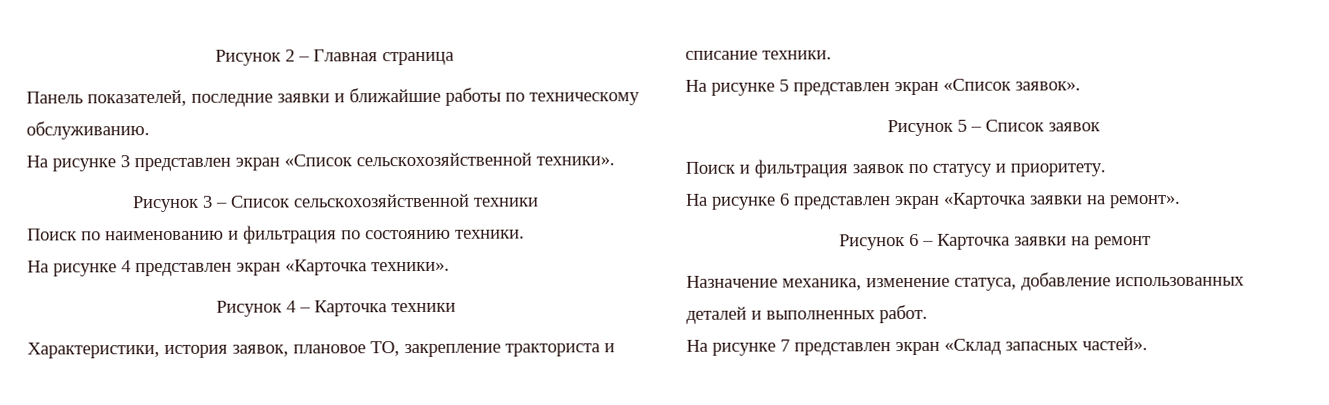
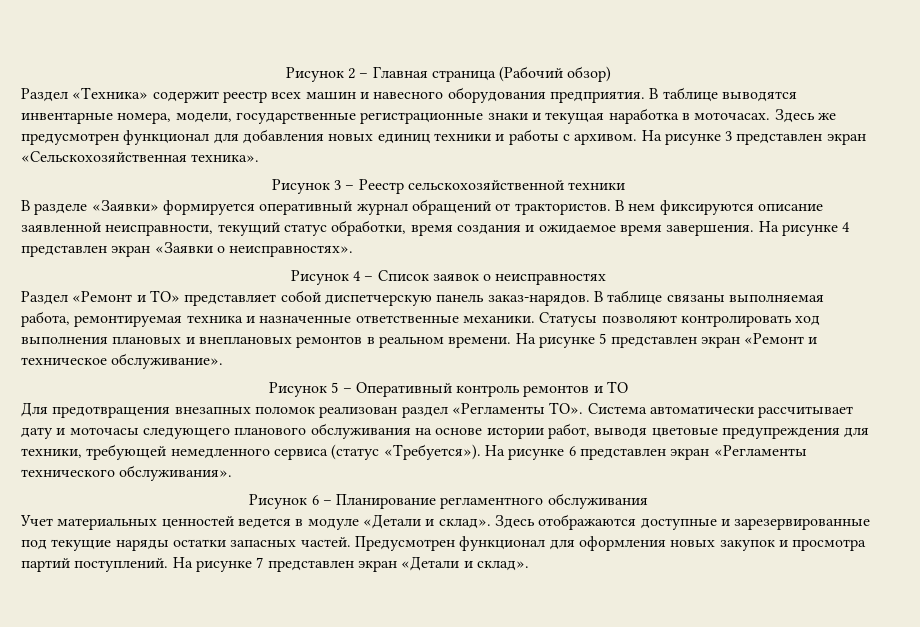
- Рисунок 2 – Главная страница
- Панель показателей, последние заявки и ближайшие работы по техническому обслуживанию.
- На рисунке 3 представлен экран «Список сельскохозяйственной техники».
+ Рисунок 2 – Главная страница (Рабочий обзор)
+ Раздел «Техника» содержит реестр всех машин и навесного оборудования предприятия. В таблице выводятся инвентарные номера, модели, государственные регистрационные знаки и текущая наработка в моточасах. Здесь же предусмотрен функционал для добавления новых единиц техники и работы с архивом. На рисунке 3 представлен экран «Сельскохозяйственная техника».
- Рисунок 3 – Список сельскохозяйственной техники
+ Рисунок 3 – Реестр сельскохозяйственной техники
- Поиск по наименованию и фильтрация по состоянию техники.
- На рисунке 4 представлен экран «Карточка техники».
+ В разделе «Заявки» формируется оперативный журнал обращений от трактористов. В нем фиксируются описание заявленной неисправности, текущий статус обработки, время создания и ожидаемое время завершения. На рисунке 4 представлен экран «Заявки о неисправностях».
- Рисунок 4 – Карточка техники
- Характеристики, история заявок, плановое ТО, закрепление тракториста и списание техники.
- На рисунке 5 представлен экран «Список заявок».
+ Рисунок 4 – Список заявок о неисправностях
+ Раздел «Ремонт и ТО» представляет собой диспетчерскую панель заказ-нарядов. В таблице связаны выполняемая работа, ремонтируемая техника и назначенные ответственные механики. Статусы позволяют контролировать ход выполнения плановых и внеплановых ремонтов в реальном времени. На рисунке 5 представлен экран «Ремонт и техническое обслуживание».
- Рисунок 5 – Список заявок
- Поиск и фильтрация заявок по статусу и приоритету.
- На рисунке 6 представлен экран «Карточка заявки на ремонт».
+ Рисунок 5 – Оперативный контроль ремонтов и ТО
+ Для предотвращения внезапных поломок реализован раздел «Регламенты ТО». Система автоматически рассчитывает дату и моточасы следующего планового обслуживания на основе истории работ, выводя цветовые предупреждения для техники, требующей немедленного сервиса (статус «Требуется»). На рисунке 6 представлен экран «Регламенты технического обслуживания».
- Рисунок 6 – Карточка заявки на ремонт
- Назначение механика, изменение статуса, добавление использованных деталей и выполненных работ.
- На рисунке 7 представлен экран «Склад запасных частей».
+ Рисунок 6 – Планирование регламентного обслуживания
+ Учет материальных ценностей ведется в модуле «Детали и склад». Здесь отображаются доступные и зарезервированные под текущие наряды остатки запасных частей. Предусмотрен функционал для оформления новых закупок и просмотра партий поступлений. На рисунке 7 представлен экран «Детали и склад».

